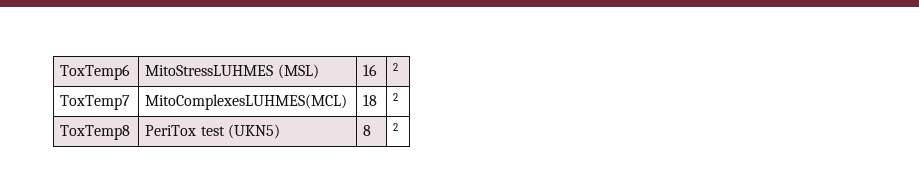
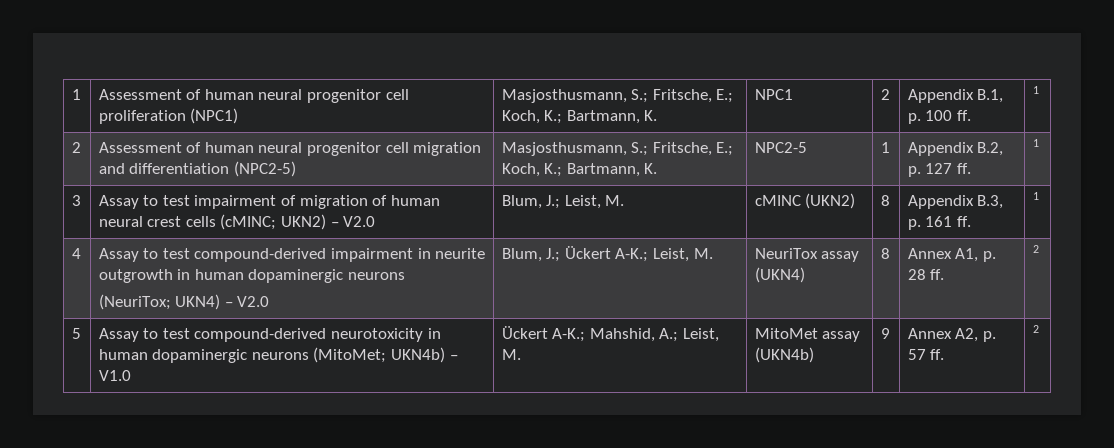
- ToxTemp6 | MitoStressLUHMES (MSL) | 16 | 2
- ToxTemp7 | MitoComplexesLUHMES(MCL) | 18 | 2
- ToxTemp8 | PeriTox test (UKN5) | 8 | 2
+ 1 | Assessment of human neural progenitor cell proliferation (NPC1) | Masjosthusmann, S.; Fritsche, E.; Koch, K.; Bartmann, K. | NPC1 | 2 | Appendix B.1, p. 100 ff. | 1
+ 2 | Assessment of human neural progenitor cell migration and differentiation (NPC2-5) | Masjosthusmann, S.; Fritsche, E.; Koch, K.; Bartmann, K. | NPC2-5 | 1 | Appendix B.2, p. 127 ff. | 1
+ 3 | Assay to test impairment of migration of human neural crest cells (cMINC; UKN2) – V2.0 | Blum, J.; Leist, M. | cMINC (UKN2) | 8 | Appendix B.3, p. 161 ff. | 1
+ 4 | Assay to test compound-derived impairment in neurite outgrowth in human dopaminergic neurons
+ (NeuriTox; UKN4) – V2.0 | Blum, J.; Ückert A-K.; Leist, M. | NeuriTox assay (UKN4) | 8 | Annex A1, p. 28 ff. | 2
+ 5 | Assay to test compound-derived neurotoxicity in human dopaminergic neurons (MitoMet; UKN4b) – V1.0 | Ückert A-K.; Mahshid, A.; Leist, M. | MitoMet assay (UKN4b) | 9 | Annex A2, p. 57 ff. | 2

